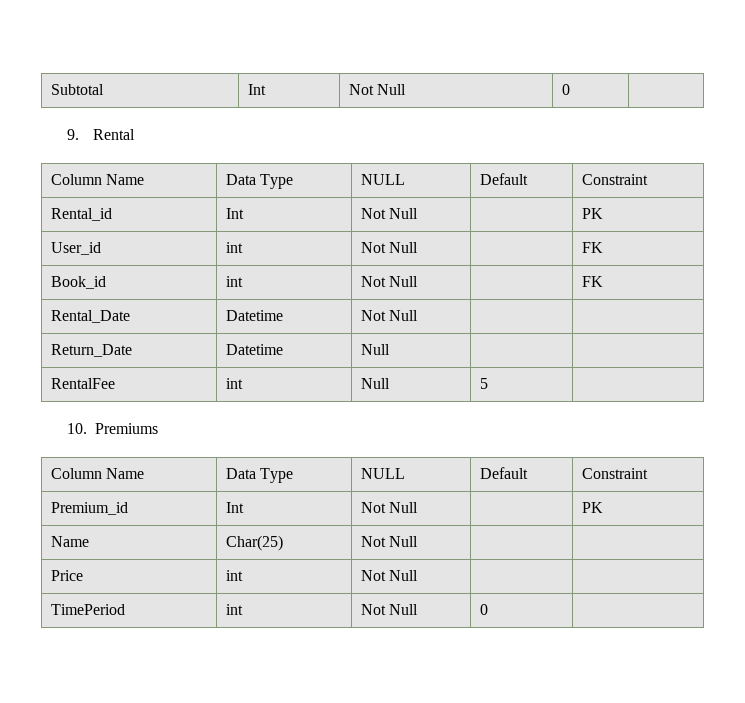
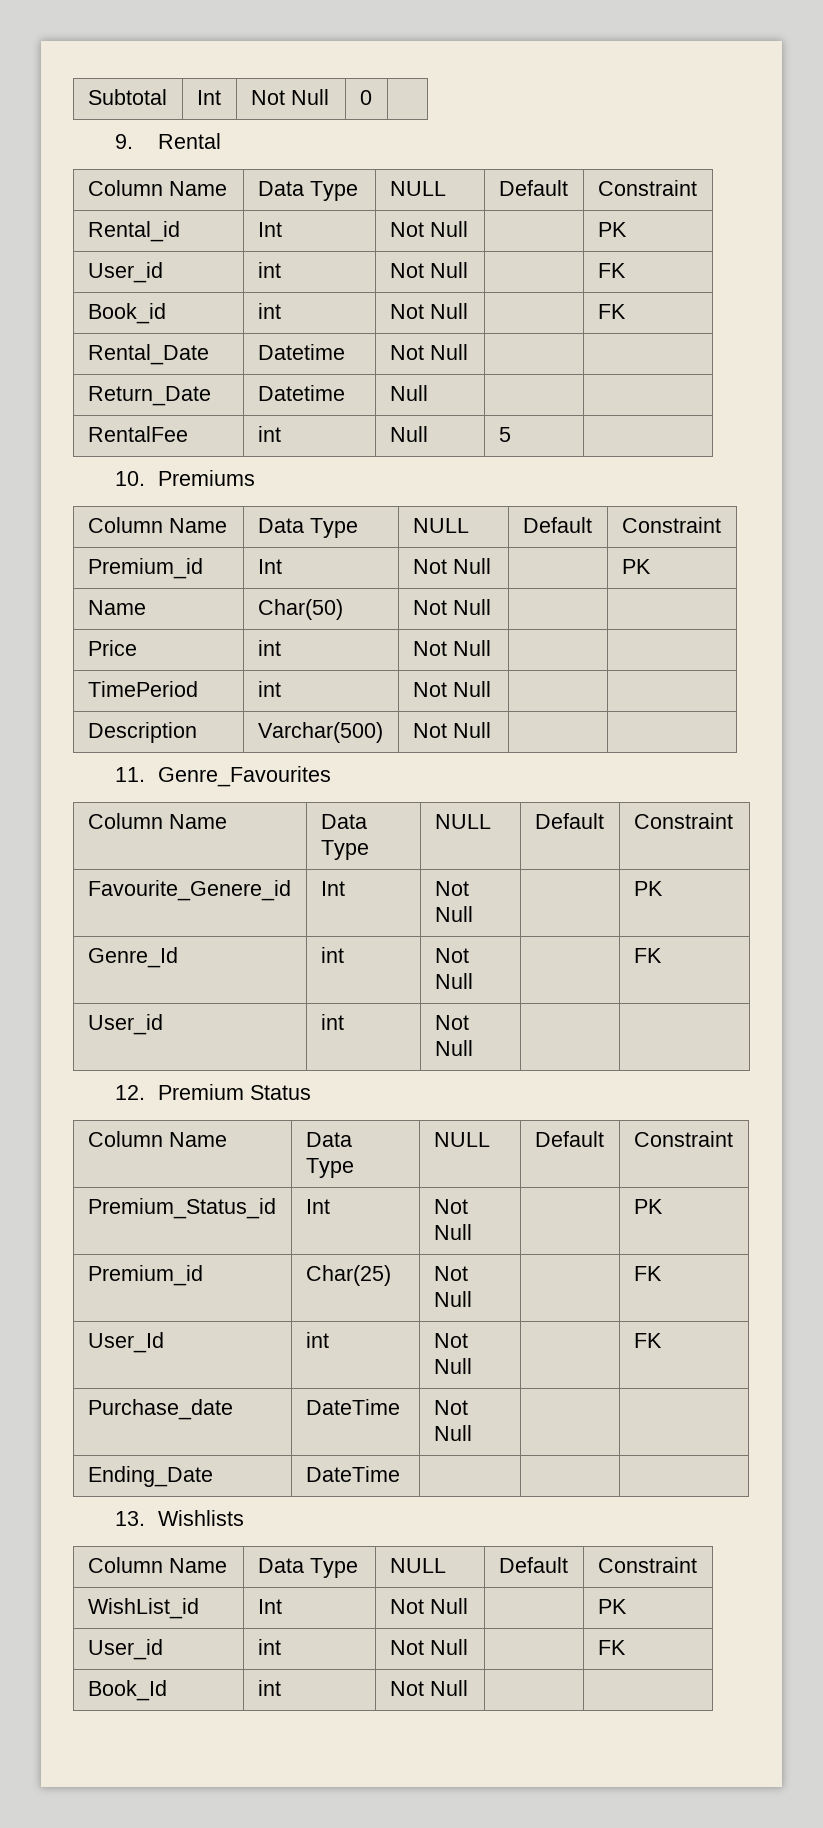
- Name | Char(25) | Not Null | |
+ Name | Char(50) | Not Null | |
- TimePeriod | int | Not Null | 0 |
+ TimePeriod | int | Not Null | |
+ Description | Varchar(500) | Not Null | |
+ 11. Genre_Favourites
+ Column Name | Data Type | NULL | Default | Constraint
+ Favourite_Genere_id | Int | Not Null | | PK
+ Genre_Id | int | Not Null | | FK
+ User_id | int | Not Null | |
+ 12. Premium Status
+ Column Name | Data Type | NULL | Default | Constraint
+ Premium_Status_id | Int | Not Null | | PK
+ Premium_id | Char(25) | Not Null | | FK
+ User_Id | int | Not Null | | FK
+ Purchase_date | DateTime | Not Null | |
+ Ending_Date | DateTime | | |
+ 13. Wishlists
+ Column Name | Data Type | NULL | Default | Constraint
+ WishList_id | Int | Not Null | | PK
+ User_id | int | Not Null | | FK
+ Book_Id | int | Not Null | |

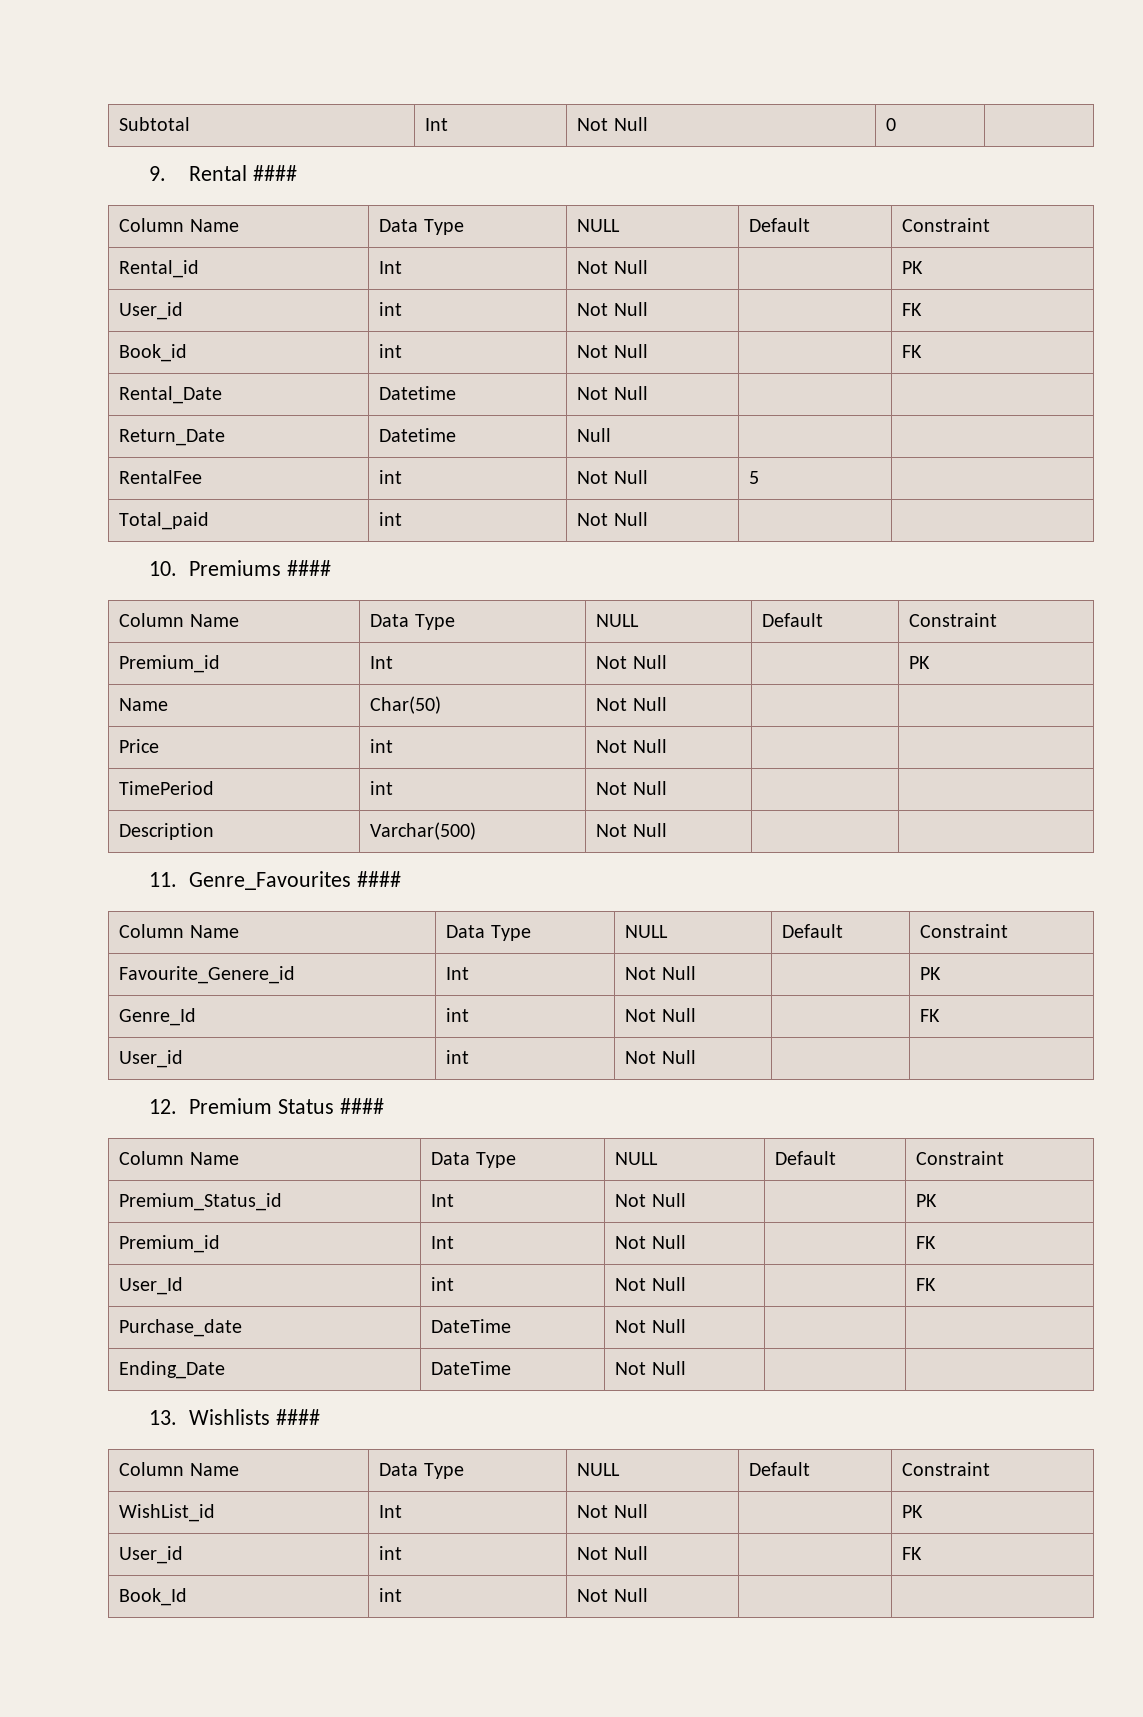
- 9. Rental
+ 9. Rental ####
- RentalFee | int | Null | 5 |
+ RentalFee | int | Not Null | 5 |
+ Total_paid | int | Not Null | |
- 10. Premiums
+ 10. Premiums ####
- 11. Genre_Favourites
+ 11. Genre_Favourites ####
- 12. Premium Status
+ 12. Premium Status ####
- Premium_id | Char(25) | Not Null | | FK
+ Premium_id | Int | Not Null | | FK
- Ending_Date | DateTime | | |
+ Ending_Date | DateTime | Not Null | |
- 13. Wishlists
+ 13. Wishlists ####

